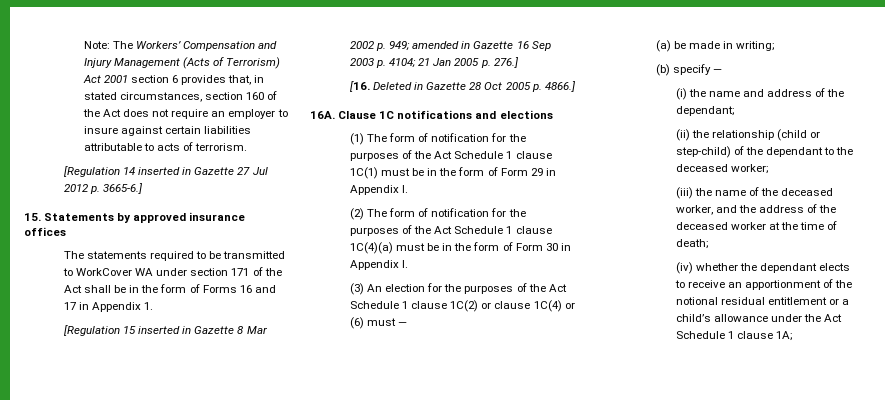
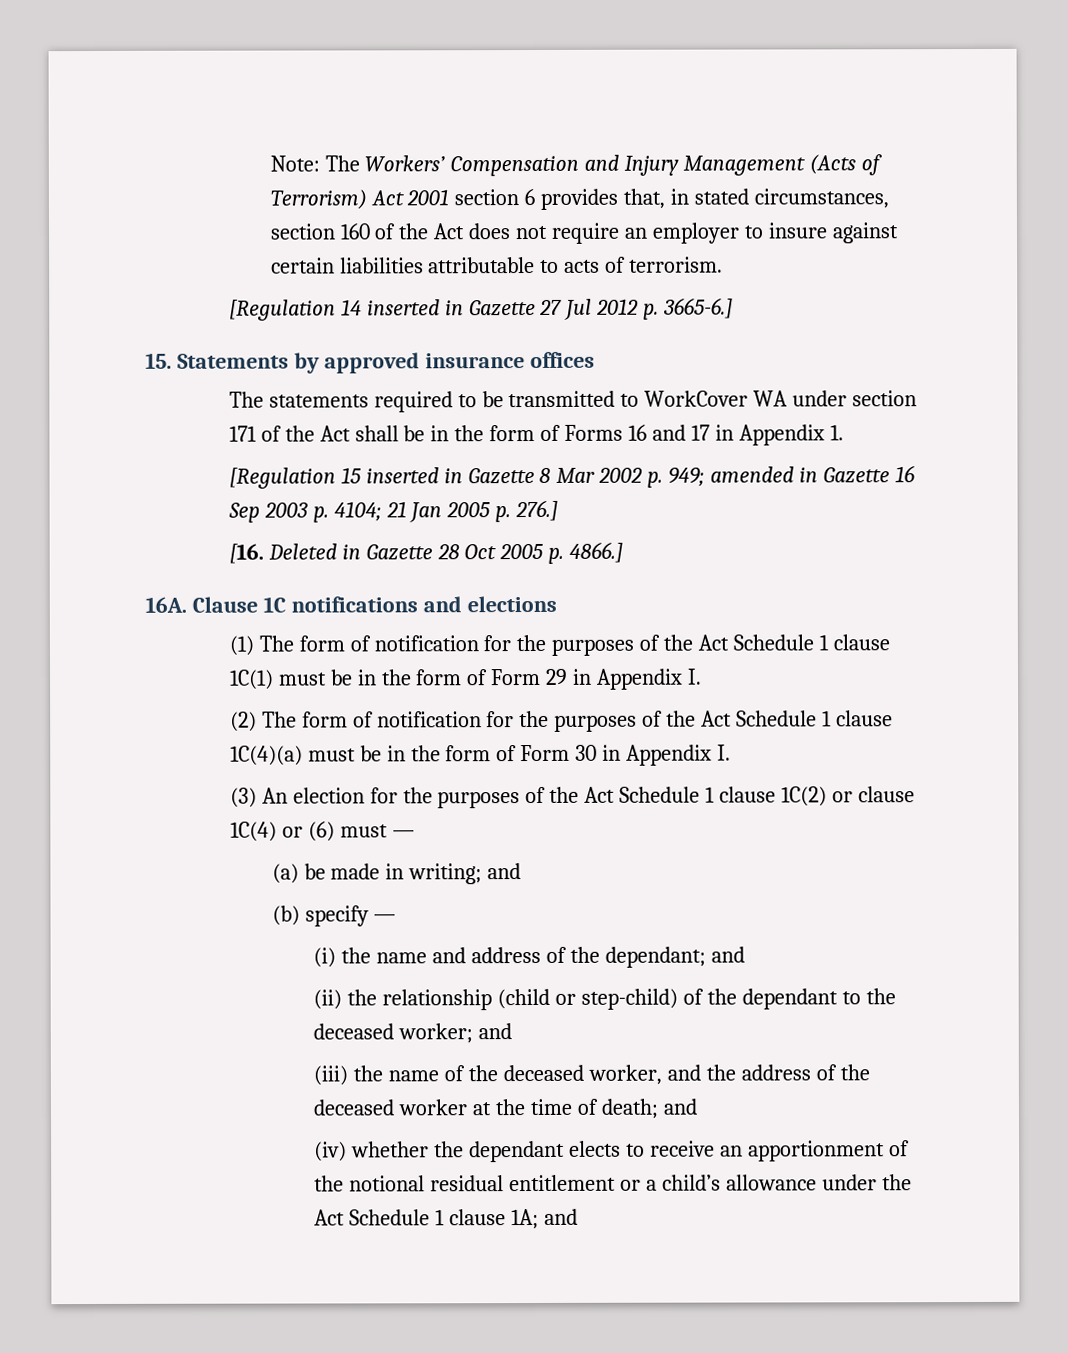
- (a) be made in writing;
+ (a) be made in writing; and
- (i) the name and address of the dependant;
+ (i) the name and address of the dependant; and
- (ii) the relationship (child or step-child) of the dependant to the deceased worker;
+ (ii) the relationship (child or step-child) of the dependant to the deceased worker; and
- (iii) the name of the deceased worker, and the address of the deceased worker at the time of death;
+ (iii) the name of the deceased worker, and the address of the deceased worker at the time of death; and
- (iv) whether the dependant elects to receive an apportionment of the notional residual entitlement or a child’s allowance under the Act Schedule 1 clause 1A;
+ (iv) whether the dependant elects to receive an apportionment of the notional residual entitlement or a child’s allowance under the Act Schedule 1 clause 1A; and

